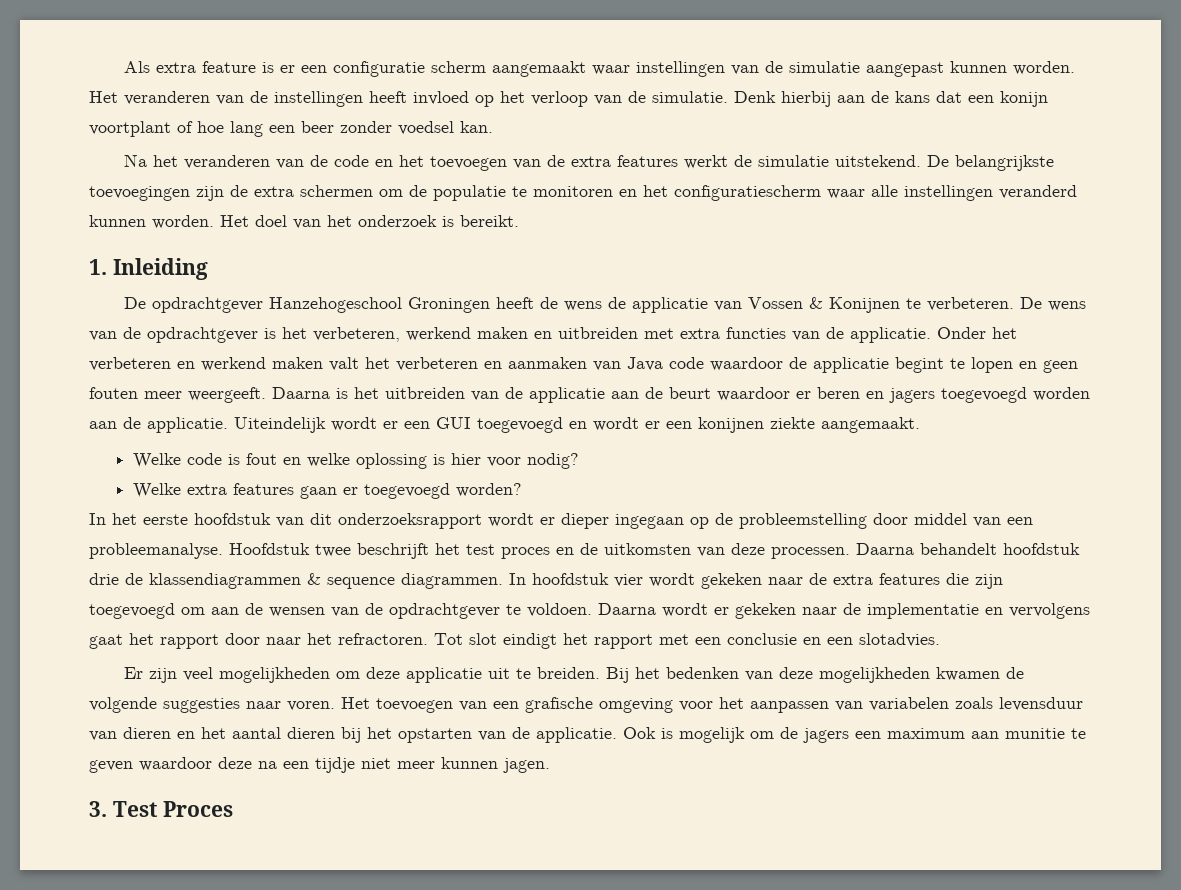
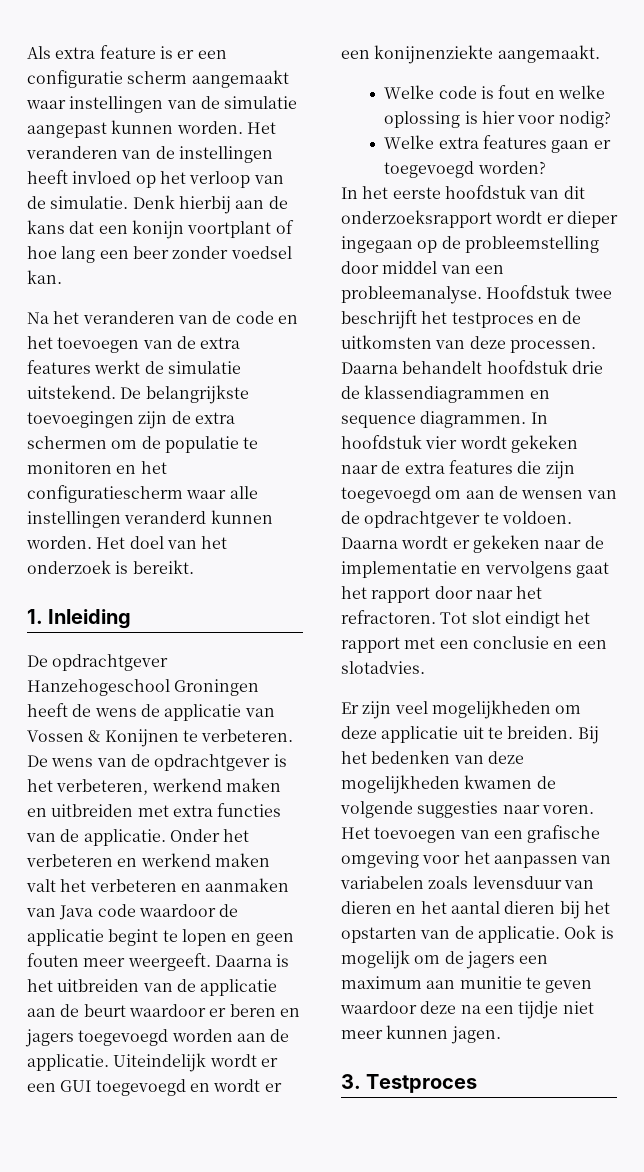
- Uiteindelijk wordt er een GUI toegevoegd en wordt er een konijnen ziekte aangemaakt.
+ Uiteindelijk wordt er een GUI toegevoegd en wordt er een konijnenziekte aangemaakt.
- Hoofdstuk twee beschrijft het test proces en de uitkomsten van deze processen.
+ Hoofdstuk twee beschrijft het testproces en de uitkomsten van deze processen.
- Daarna behandelt hoofdstuk drie de klassendiagrammen & sequence diagrammen.
+ Daarna behandelt hoofdstuk drie de klassendiagrammen en sequence diagrammen.
- 3. Test Proces
+ 3. Testproces

